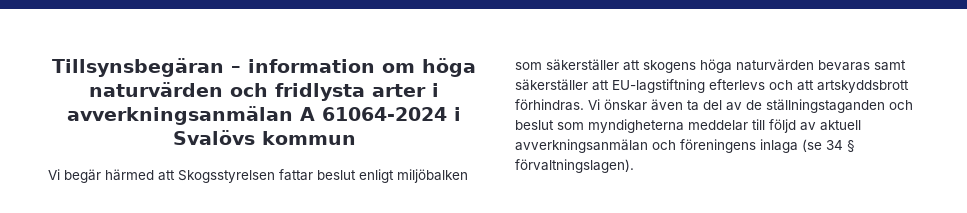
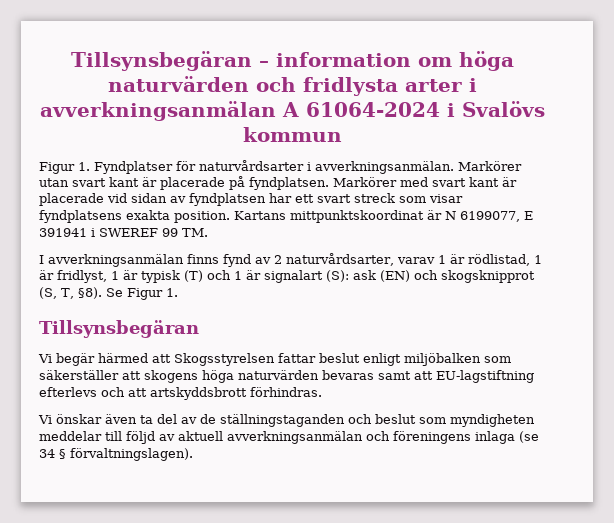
+ Figur 1. Fyndplatser för naturvårdsarter i avverkningsanmälan. Markörer utan svart kant är placerade på fyndplatsen. Markörer med svart kant är placerade vid sidan av fyndplatsen har ett svart streck som visar fyndplatsens exakta position. Kartans mittpunktskoordinat är N 6199077, E 391941 i SWEREF 99 TM.
+ I avverkningsanmälan finns fynd av 2 naturvårdsarter, varav 1 är rödlistad, 1 är fridlyst, 1 är typisk (T) och 1 är signalart (S): ask (EN) och skogsknipprot (S, T, §8). Se Figur 1.
+ Tillsynsbegäran
- Vi begär härmed att Skogsstyrelsen fattar beslut enligt miljöbalken som säkerställer att skogens höga naturvärden bevaras samt säkerställer att EU-lagstiftning efterlevs och att artskyddsbrott förhindras. Vi önskar även ta del av de ställningstaganden och beslut som myndigheterna meddelar till följd av aktuell avverkningsanmälan och föreningens inlaga (se 34 § förvaltningslagen).
+ Vi begär härmed att Skogsstyrelsen fattar beslut enligt miljöbalken som säkerställer att skogens höga naturvärden bevaras samt att EU-lagstiftning efterlevs och att artskyddsbrott förhindras.
+ Vi önskar även ta del av de ställningstaganden och beslut som myndigheten meddelar till följd av aktuell avverkningsanmälan och föreningens inlaga (se 34 § förvaltningslagen).

